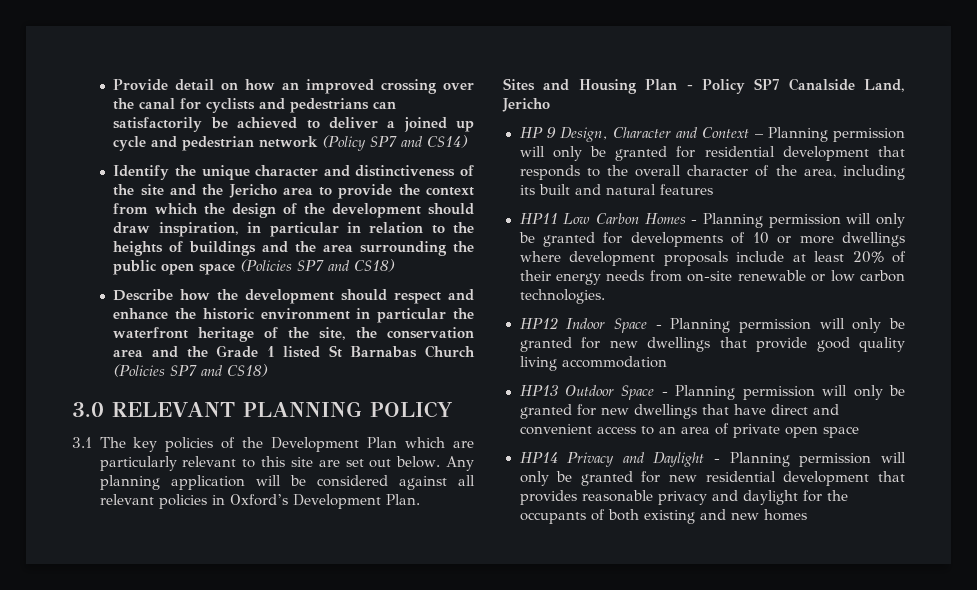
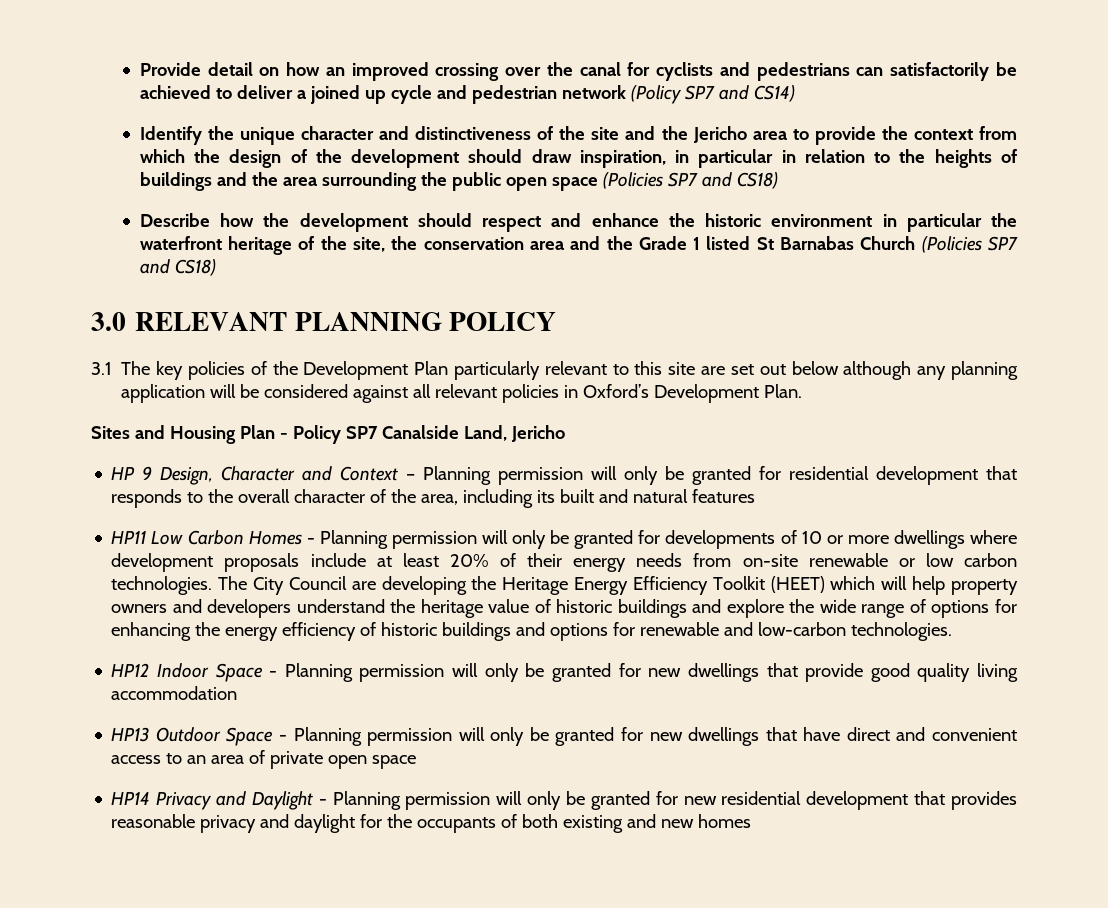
- 3.1 The key policies of the Development Plan which are particularly relevant to this site are set out below. Any planning application will be considered against all relevant policies in Oxford’s Development Plan.
+ 3.1 The key policies of the Development Plan particularly relevant to this site are set out below although any planning application will be considered against all relevant policies in Oxford’s Development Plan.
+ The City Council are developing the Heritage Energy Efficiency Toolkit (HEET) which will help property owners and developers understand the heritage value of historic buildings and explore the wide range of options for enhancing the energy efficiency of historic buildings and options for renewable and low-carbon technologies.

